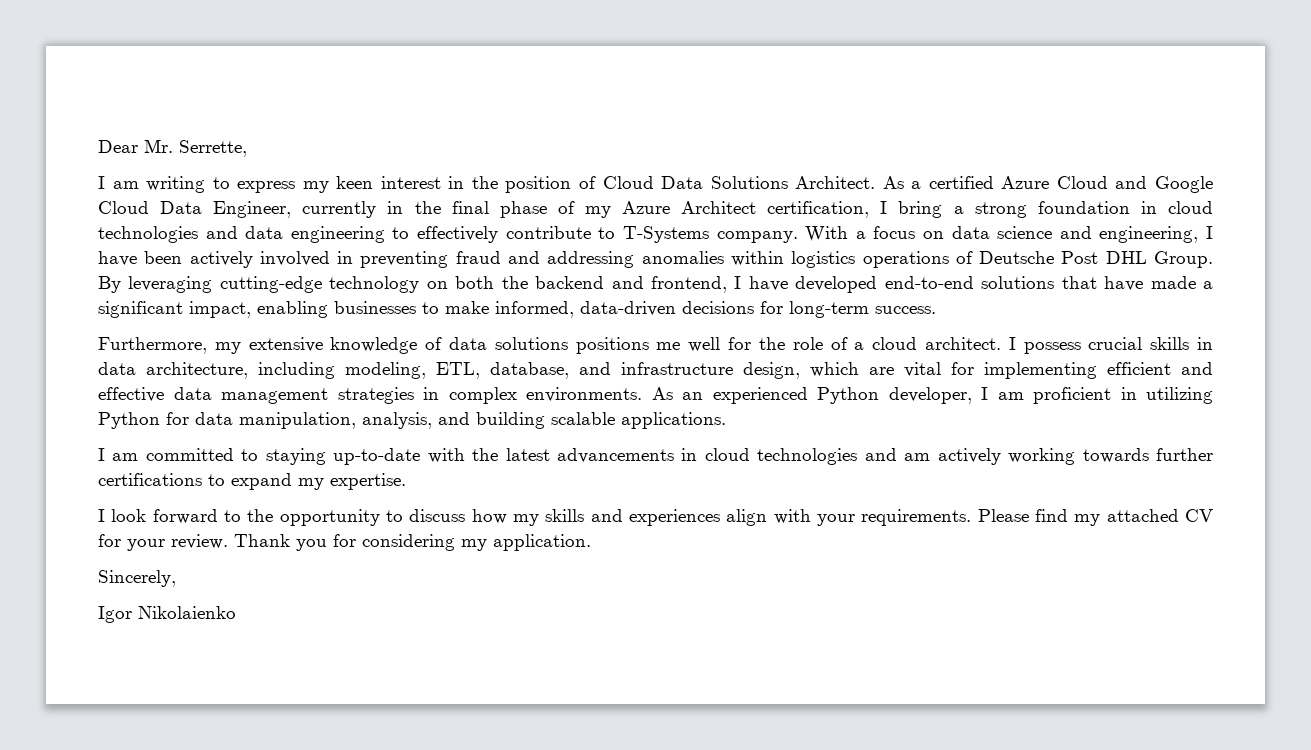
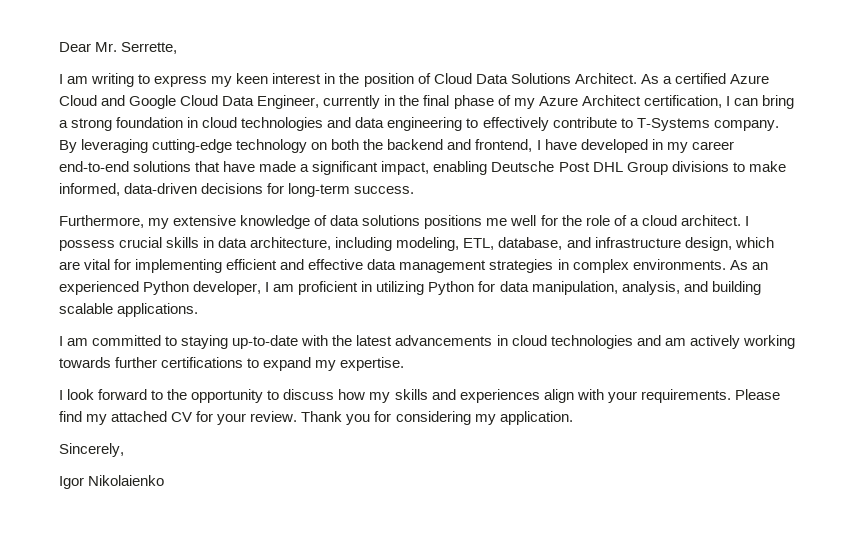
- As a certified Azure Cloud and Google Cloud Data Engineer, currently in the final phase of my Azure Architect certification, I bring a strong foundation in cloud technologies and data engineering to effectively contribute to T-Systems company.
+ As a certified Azure Cloud and Google Cloud Data Engineer, currently in the final phase of my Azure Architect certification, I can bring a strong foundation in cloud technologies and data engineering to effectively contribute to T-Systems company.
- With a focus on data science and engineering, I have been actively involved in preventing fraud and addressing anomalies within logistics operations of Deutsche Post DHL Group.
- By leveraging cutting-edge technology on both the backend and frontend, I have developed end-to-end solutions that have made a significant impact, enabling businesses to make informed, data-driven decisions for long-term success.
+ By leveraging cutting-edge technology on both the backend and frontend, I have developed in my career end-to-end solutions that have made a significant impact, enabling Deutsche Post DHL Group divisions to make informed, data-driven decisions for long-term success.

